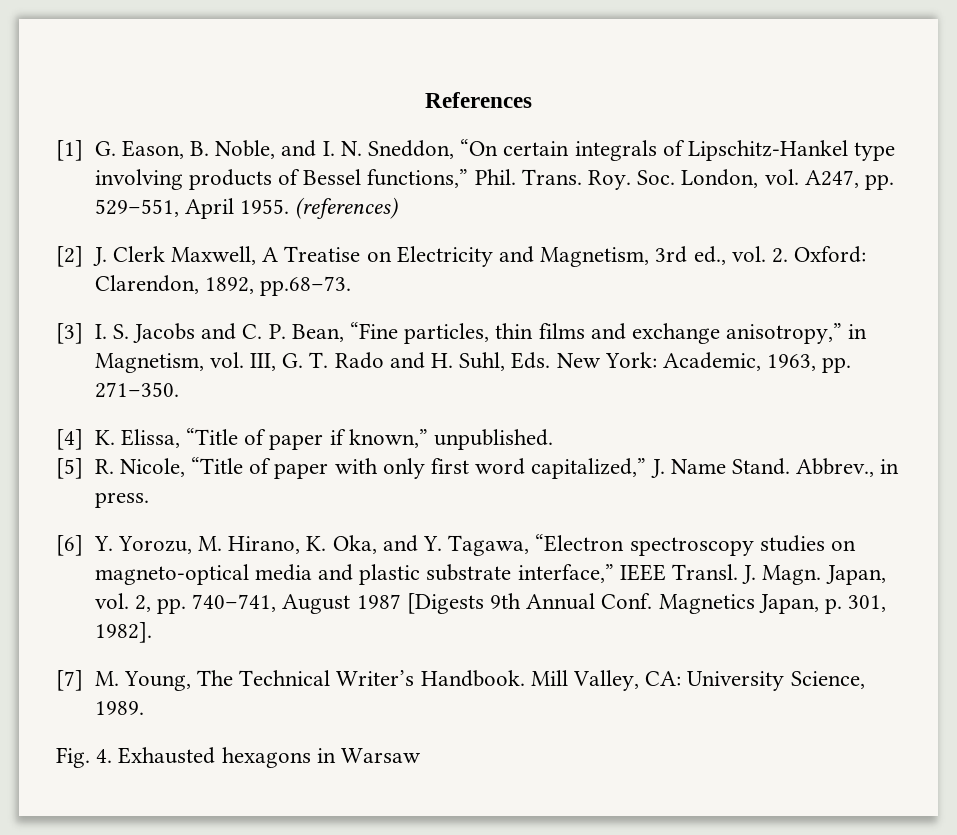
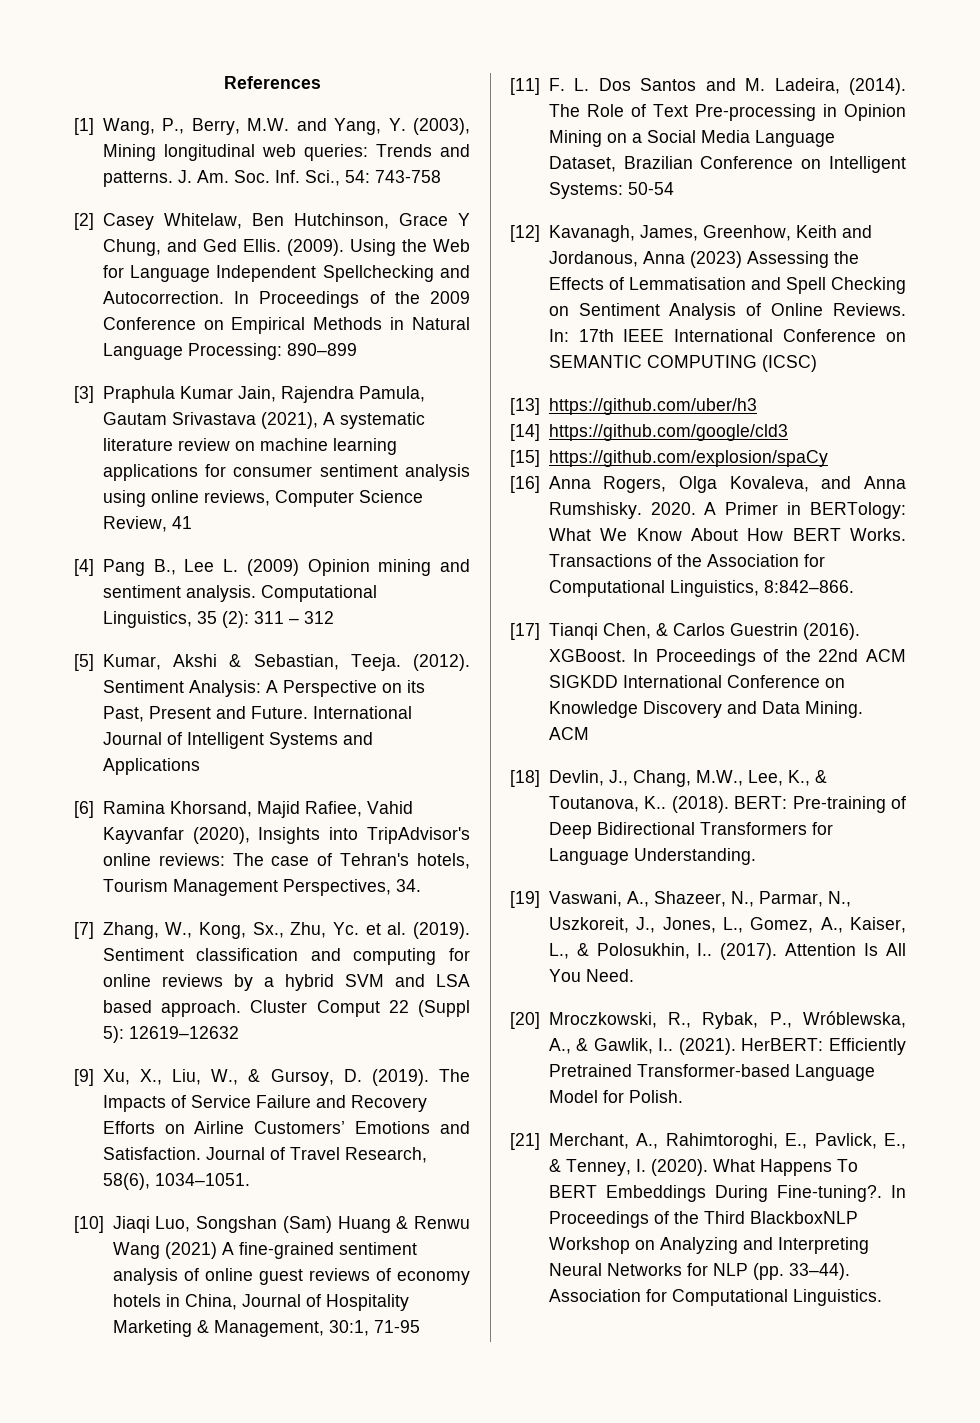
- [1] G. Eason, B. Noble, and I. N. Sneddon, “On certain integrals of Lipschitz-Hankel type involving products of Bessel functions,” Phil. Trans. Roy. Soc. London, vol. A247, pp. 529–551, April 1955. (references)
- [2] J. Clerk Maxwell, A Treatise on Electricity and Magnetism, 3rd ed., vol. 2. Oxford: Clarendon, 1892, pp.68–73.
- [3] I. S. Jacobs and C. P. Bean, “Fine particles, thin films and exchange anisotropy,” in Magnetism, vol. III, G. T. Rado and H. Suhl, Eds. New York: Academic, 1963, pp. 271–350.
- [4] K. Elissa, “Title of paper if known,” unpublished.
- [5] R. Nicole, “Title of paper with only first word capitalized,” J. Name Stand. Abbrev., in press.
- [6] Y. Yorozu, M. Hirano, K. Oka, and Y. Tagawa, “Electron spectroscopy studies on magneto-optical media and plastic substrate interface,” IEEE Transl. J. Magn. Japan, vol. 2, pp. 740–741, August 1987 [Digests 9th Annual Conf. Magnetics Japan, p. 301, 1982].
- [7] M. Young, The Technical Writer’s Handbook. Mill Valley, CA: University Science, 1989.
- Fig. 4. Exhausted hexagons in Warsaw
+ [1] Wang, P., Berry, M.W. and Yang, Y. (2003), Mining longitudinal web queries: Trends and patterns. J. Am. Soc. Inf. Sci., 54: 743-758
+ [2] Casey Whitelaw, Ben Hutchinson, Grace Y Chung, and Ged Ellis. (2009). Using the Web for Language Independent Spellchecking and Autocorrection. In Proceedings of the 2009 Conference on Empirical Methods in Natural Language Processing: 890–899
+ [3] Praphula Kumar Jain, Rajendra Pamula, Gautam Srivastava (2021), A systematic literature review on machine learning applications for consumer sentiment analysis using online reviews, Computer Science Review, 41
+ [4] Pang B., Lee L. (2009) Opinion mining and sentiment analysis. Computational Linguistics, 35 (2): 311 – 312
+ [5] Kumar, Akshi & Sebastian, Teeja. (2012). Sentiment Analysis: A Perspective on its Past, Present and Future. International Journal of Intelligent Systems and Applications
+ [6] Ramina Khorsand, Majid Rafiee, Vahid Kayvanfar (2020), Insights into TripAdvisor's online reviews: The case of Tehran's hotels, Tourism Management Perspectives, 34.
+ [7] Zhang, W., Kong, Sx., Zhu, Yc. et al. (2019). Sentiment classification and computing for online reviews by a hybrid SVM and LSA based approach. Cluster Comput 22 (Suppl 5): 12619–12632
+ [9] Xu, X., Liu, W., & Gursoy, D. (2019). The Impacts of Service Failure and Recovery Efforts on Airline Customers’ Emotions and Satisfaction. Journal of Travel Research, 58(6), 1034–1051.
+ [10] Jiaqi Luo, Songshan (Sam) Huang & Renwu Wang (2021) A fine-grained sentiment analysis of online guest reviews of economy hotels in China, Journal of Hospitality Marketing & Management, 30:1, 71-95
+ [11] F. L. Dos Santos and M. Ladeira, (2014). The Role of Text Pre-processing in Opinion Mining on a Social Media Language Dataset, Brazilian Conference on Intelligent Systems: 50-54
+ [12] Kavanagh, James, Greenhow, Keith and Jordanous, Anna (2023) Assessing the Effects of Lemmatisation and Spell Checking on Sentiment Analysis of Online Reviews. In: 17th IEEE International Conference on SEMANTIC COMPUTING (ICSC)
+ [13] https://github.com/uber/h3
+ [14] https://github.com/google/cld3
+ [15] https://github.com/explosion/spaCy
+ [16] Anna Rogers, Olga Kovaleva, and Anna Rumshisky. 2020. A Primer in BERTology: What We Know About How BERT Works. Transactions of the Association for Computational Linguistics, 8:842–866.
+ [17] Tianqi Chen, & Carlos Guestrin (2016). XGBoost. In Proceedings of the 22nd ACM SIGKDD International Conference on Knowledge Discovery and Data Mining. ACM
+ [18] Devlin, J., Chang, M.W., Lee, K., & Toutanova, K.. (2018). BERT: Pre-training of Deep Bidirectional Transformers for Language Understanding.
+ [19] Vaswani, A., Shazeer, N., Parmar, N., Uszkoreit, J., Jones, L., Gomez, A., Kaiser, L., & Polosukhin, I.. (2017). Attention Is All You Need.
+ [20] Mroczkowski, R., Rybak, P., Wróblewska, A., & Gawlik, I.. (2021). HerBERT: Efficiently Pretrained Transformer-based Language Model for Polish.
+ [21] Merchant, A., Rahimtoroghi, E., Pavlick, E., & Tenney, I. (2020). What Happens To BERT Embeddings During Fine-tuning?. In Proceedings of the Third BlackboxNLP Workshop on Analyzing and Interpreting Neural Networks for NLP (pp. 33–44). Association for Computational Linguistics.

